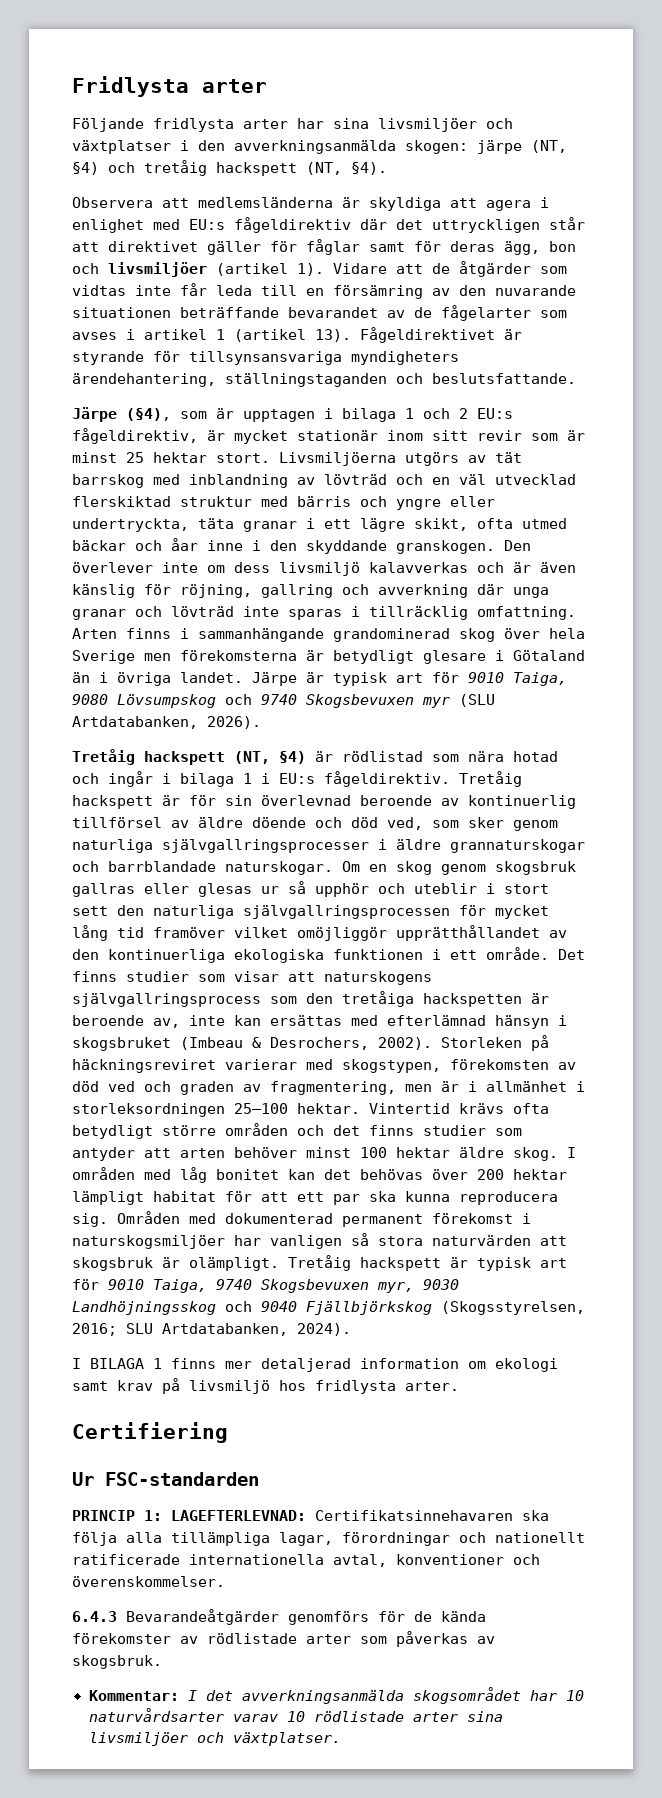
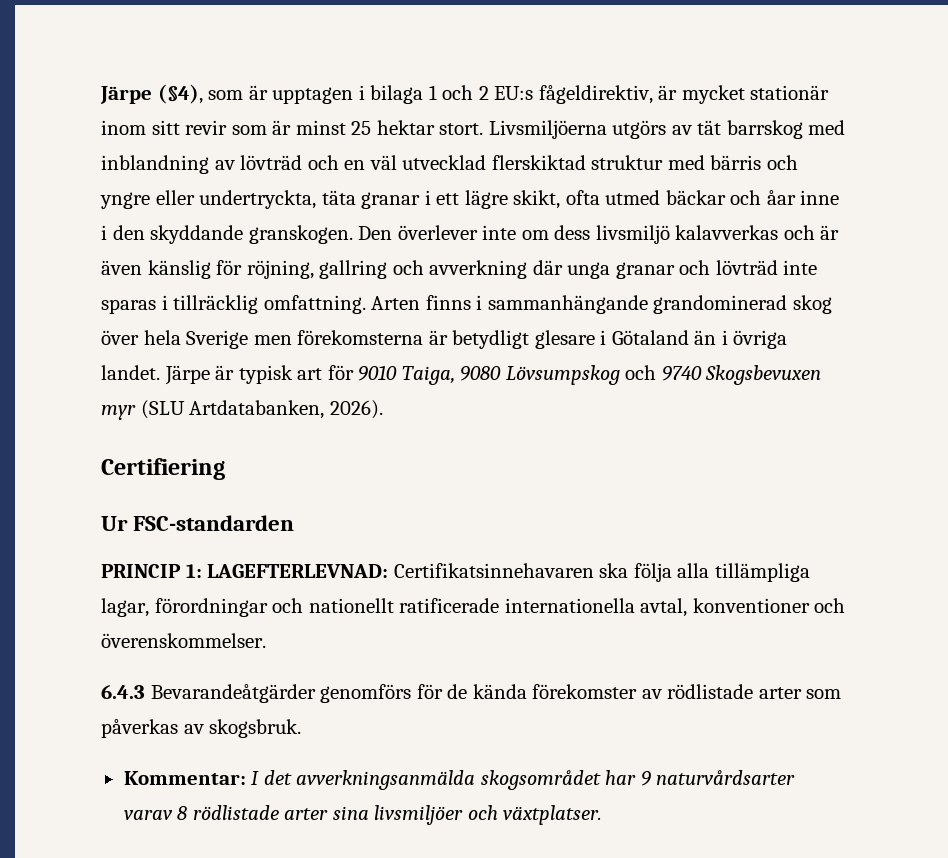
- Fridlysta arter
- Följande fridlysta arter har sina livsmiljöer och växtplatser i den avverkningsanmälda skogen: järpe (NT, §4) och tretåig hackspett (NT, §4).
- Observera att medlemsländerna är skyldiga att agera i enlighet med EU:s fågeldirektiv där det uttryckligen står att direktivet gäller för fåglar samt för deras ägg, bon och livsmiljöer (artikel 1). Vidare att de åtgärder som vidtas inte får leda till en försämring av den nuvarande situationen beträffande bevarandet av de fågelarter som avses i artikel 1 (artikel 13). Fågeldirektivet är styrande för tillsynsansvariga myndigheters ärendehantering, ställningstaganden och beslutsfattande.
- Tretåig hackspett (NT, §4) är rödlistad som nära hotad och ingår i bilaga 1 i EU:s fågeldirektiv. Tretåig hackspett är för sin överlevnad beroende av kontinuerlig tillförsel av äldre döende och död ved, som sker genom naturliga självgallringsprocesser i äldre grannaturskogar och barrblandade naturskogar. Om en skog genom skogsbruk gallras eller glesas ur så upphör och uteblir i stort sett den naturliga självgallringsprocessen för mycket lång tid framöver vilket omöjliggör upprätthållandet av den kontinuerliga ekologiska funktionen i ett område. Det finns studier som visar att naturskogens självgallringsprocess som den tretåiga hackspetten är beroende av, inte kan ersättas med efterlämnad hänsyn i skogsbruket (Imbeau & Desrochers, 2002). Storleken på häckningsreviret varierar med skogstypen, förekomsten av död ved och graden av fragmentering, men är i allmänhet i storleksordningen 25–100 hektar. Vintertid krävs ofta betydligt större områden och det finns studier som antyder att arten behöver minst 100 hektar äldre skog. I områden med låg bonitet kan det behövas över 200 hektar lämpligt habitat för att ett par ska kunna reproducera sig. Områden med dokumenterad permanent förekomst i naturskogsmiljöer har vanligen så stora naturvärden att skogsbruk är olämpligt. Tretåig hackspett är typisk art för 9010 Taiga, 9740 Skogsbevuxen myr, 9030 Landhöjningsskog och 9040 Fjällbjörkskog (Skogsstyrelsen, 2016; SLU Artdatabanken, 2024).
- I BILAGA 1 finns mer detaljerad information om ekologi samt krav på livsmiljö hos fridlysta arter.
- Kommentar: I det avverkningsanmälda skogsområdet har 10 naturvårdsarter varav 10 rödlistade arter sina livsmiljöer och växtplatser.
+ Kommentar: I det avverkningsanmälda skogsområdet har 9 naturvårdsarter varav 8 rödlistade arter sina livsmiljöer och växtplatser.

